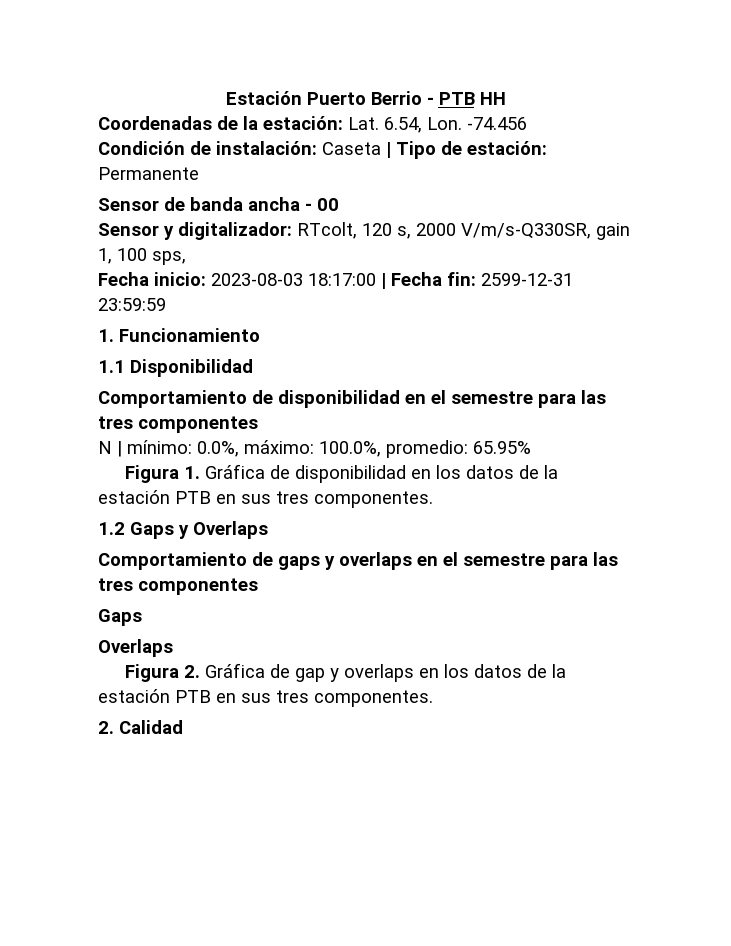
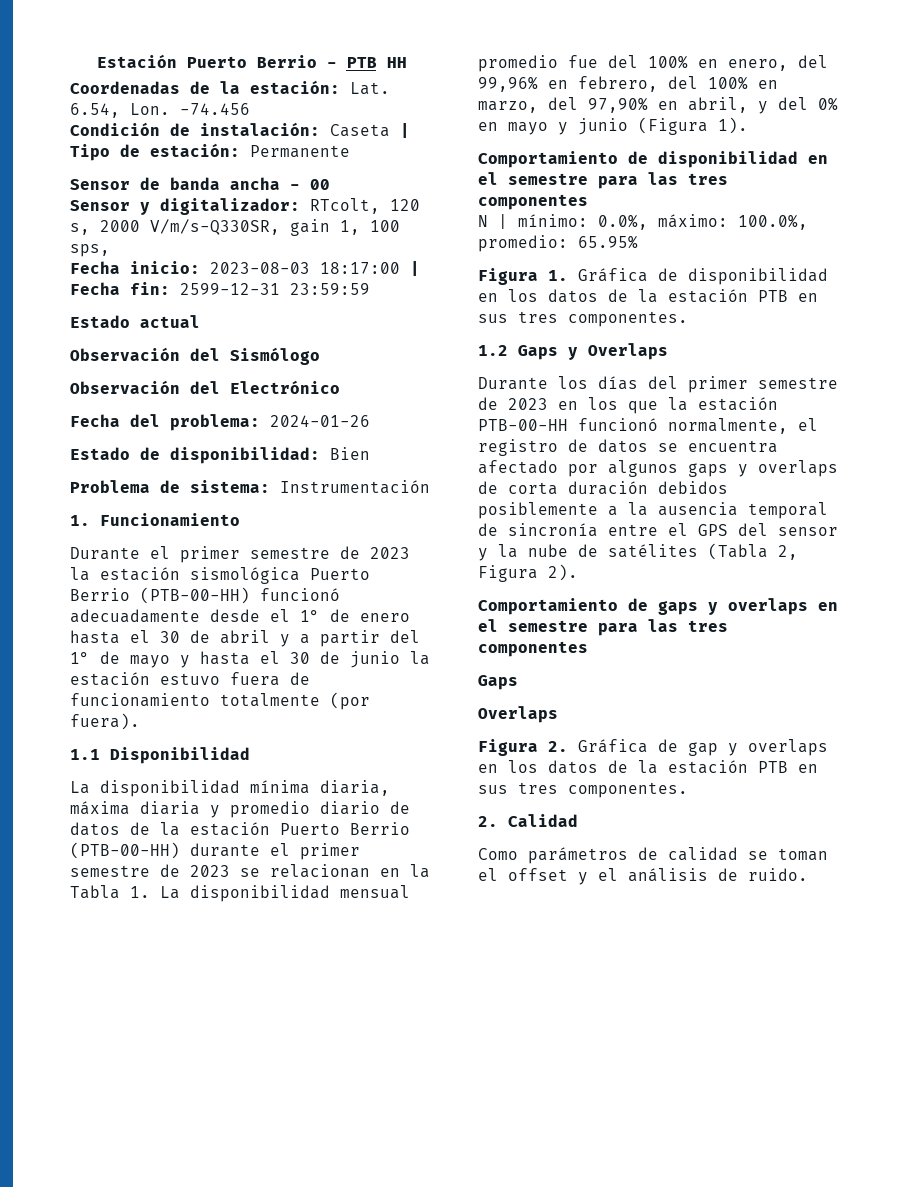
+ Estado actual
+ Observación del Sismólogo
+ Observación del Electrónico
+ Fecha del problema: 2024-01-26
+ Estado de disponibilidad: Bien
+ Problema de sistema: Instrumentación
  1. Funcionamiento
+ Durante el primer semestre de 2023 la estación sismológica Puerto Berrio (PTB-00-HH) funcionó adecuadamente desde el 1° de enero hasta el 30 de abril y a partir del 1° de mayo y hasta el 30 de junio la estación estuvo fuera de funcionamiento totalmente (por fuera).
  1.1 Disponibilidad
+ La disponibilidad mínima diaria, máxima diaria y promedio diario de datos de la estación Puerto Berrio (PTB-00-HH) durante el primer semestre de 2023 se relacionan en la Tabla 1. La disponibilidad mensual promedio fue del 100% en enero, del 99,96% en febrero, del 100% en marzo, del 97,90% en abril, y del 0% en mayo y junio (Figura 1).
+ Durante los días del primer semestre de 2023 en los que la estación PTB-00-HH funcionó normalmente, el registro de datos se encuentra afectado por algunos gaps y overlaps de corta duración debidos posiblemente a la ausencia temporal de sincronía entre el GPS del sensor y la nube de satélites (Tabla 2, Figura 2).
+ Como parámetros de calidad se toman el offset y el análisis de ruido.

